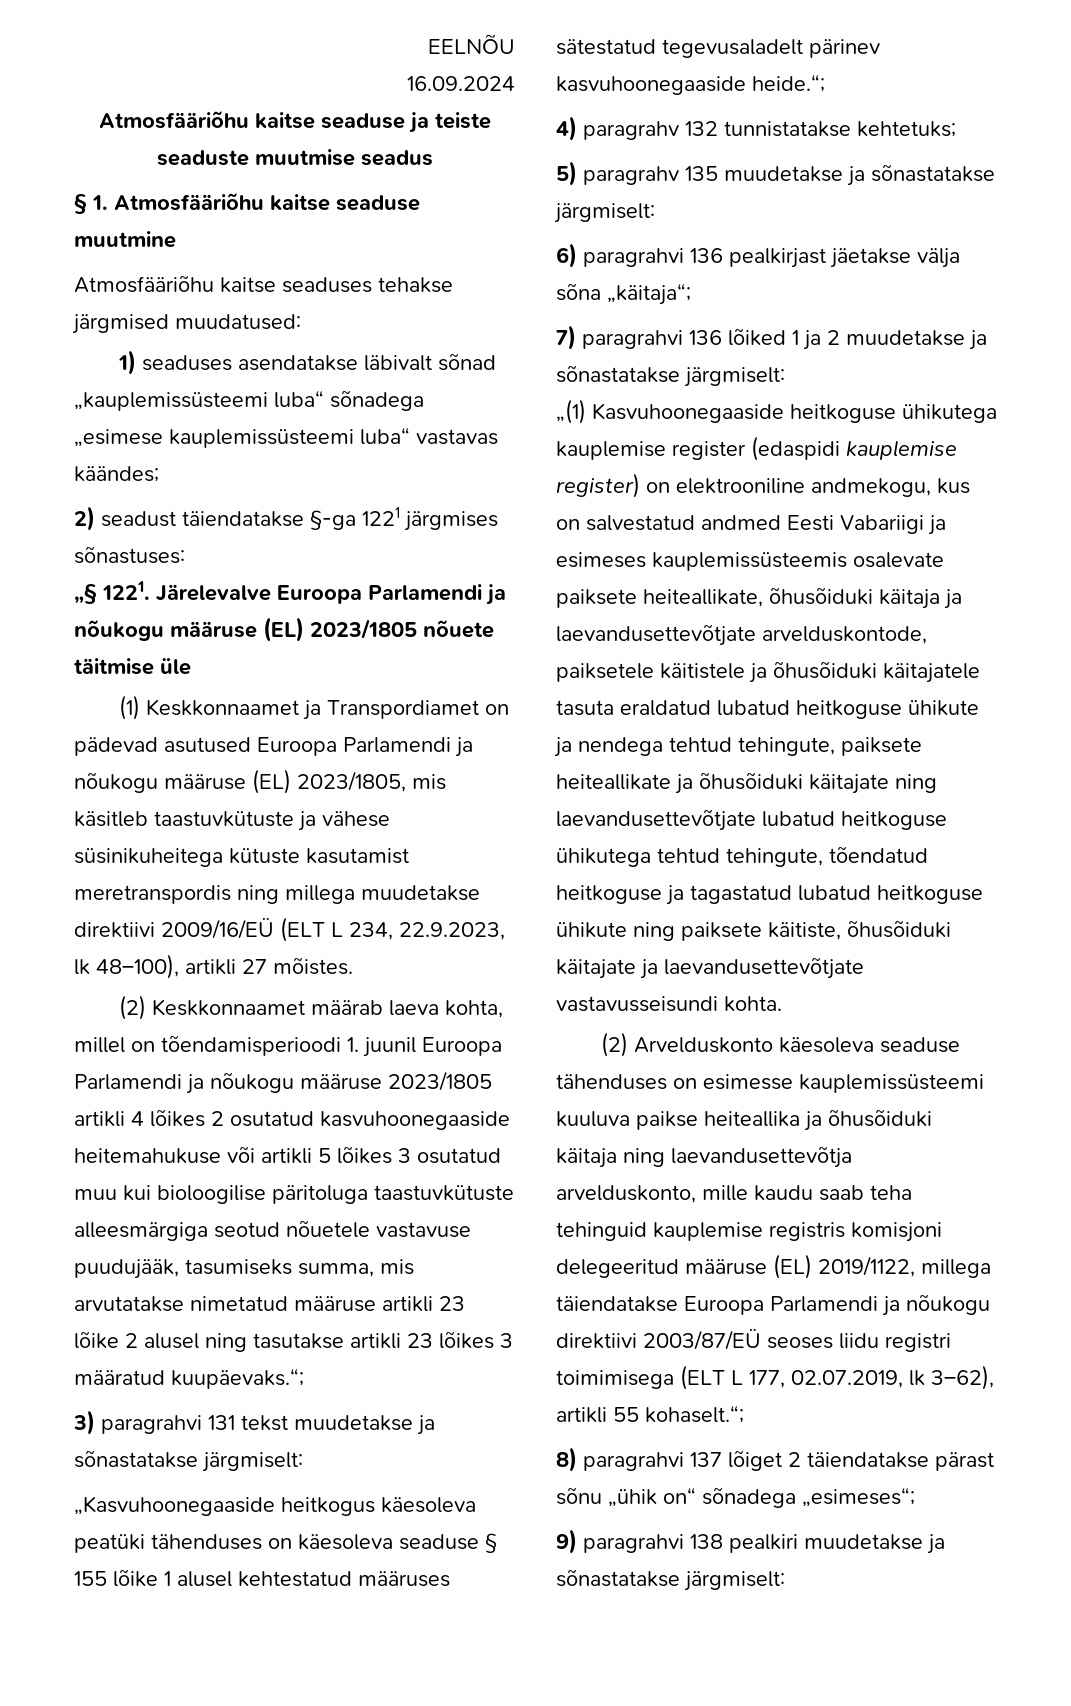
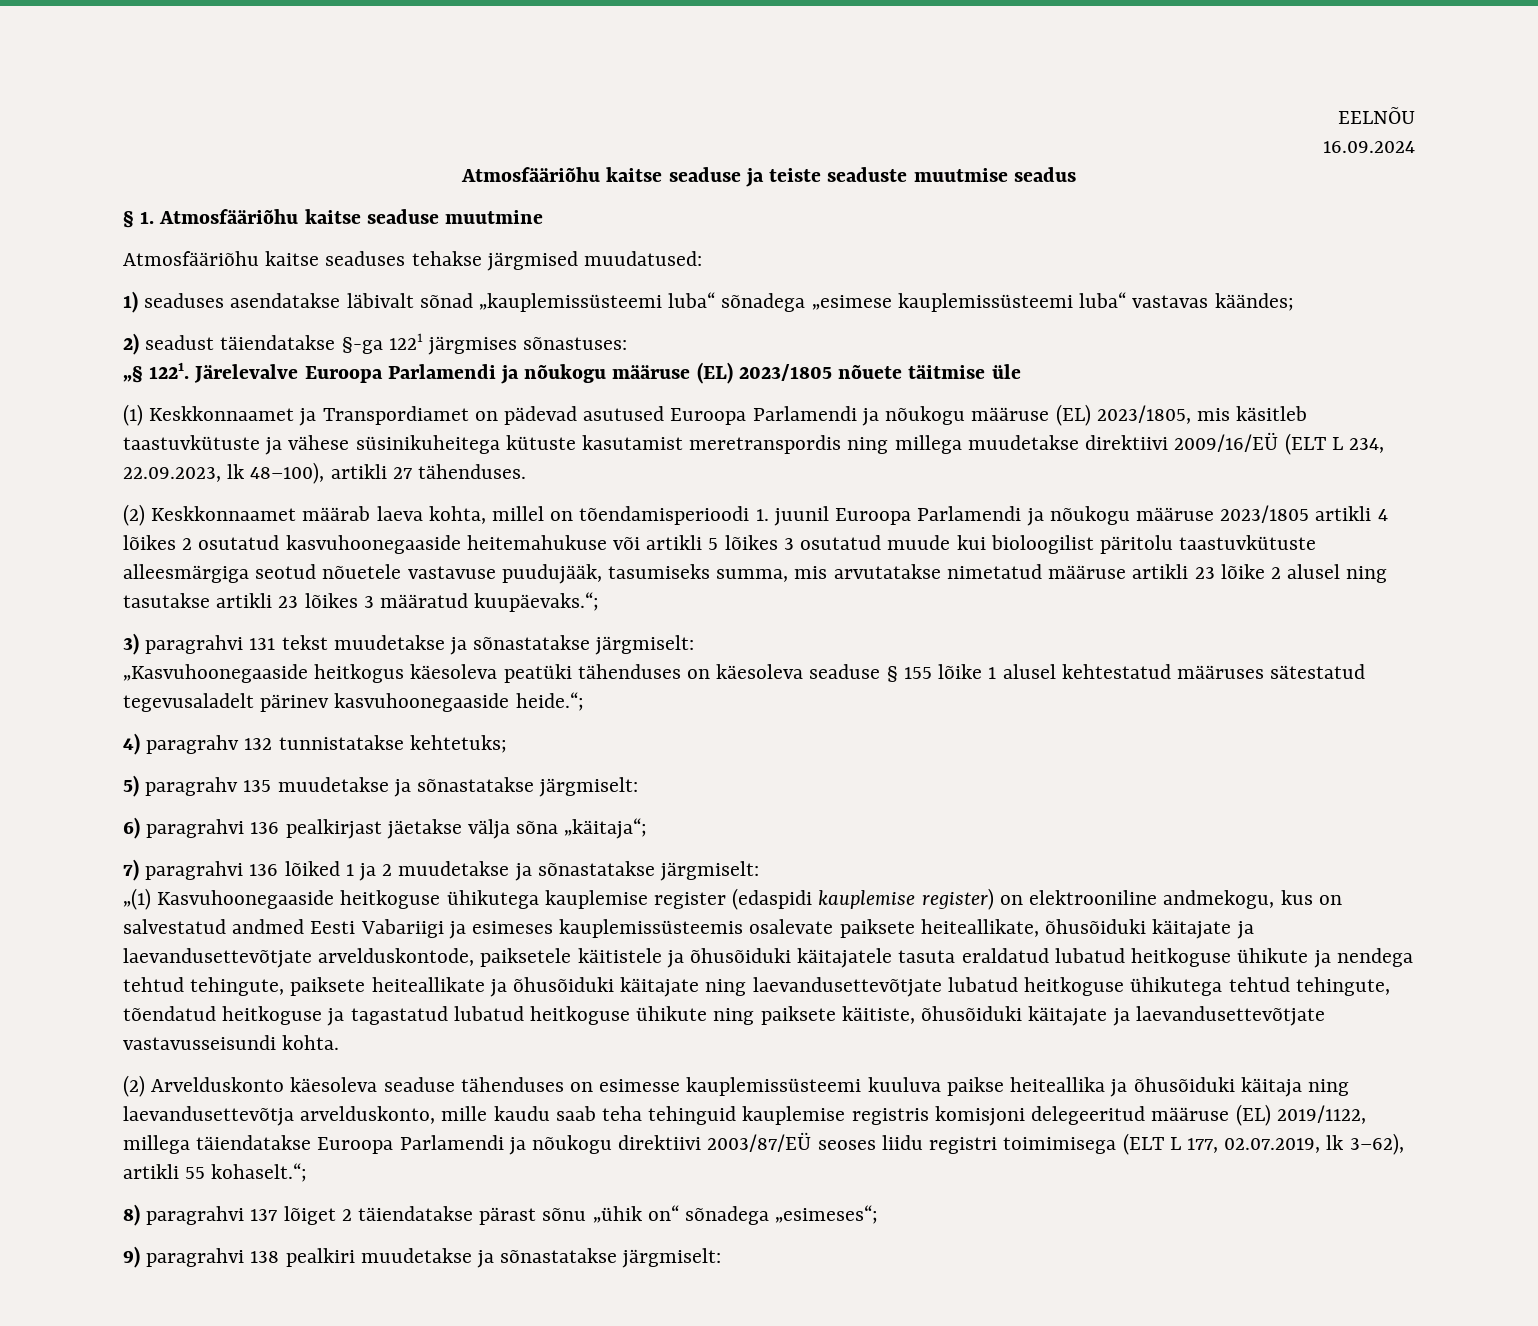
- (1) Keskkonnaamet ja Transpordiamet on pädevad asutused Euroopa Parlamendi ja nõukogu määruse (EL) 2023/1805, mis käsitleb taastuvkütuste ja vähese süsinikuheitega kütuste kasutamist meretranspordis ning millega muudetakse direktiivi 2009/16/EÜ (ELT L 234, 22.9.2023, lk 48–100), artikli 27 mõistes.
+ (1) Keskkonnaamet ja Transpordiamet on pädevad asutused Euroopa Parlamendi ja nõukogu määruse (EL) 2023/1805, mis käsitleb taastuvkütuste ja vähese süsinikuheitega kütuste kasutamist meretranspordis ning millega muudetakse direktiivi 2009/16/EÜ (ELT L 234, 22.09.2023, lk 48–100), artikli 27 tähenduses.
- (2) Keskkonnaamet määrab laeva kohta, millel on tõendamisperioodi 1. juunil Euroopa Parlamendi ja nõukogu määruse 2023/1805 artikli 4 lõikes 2 osutatud kasvuhoonegaaside heitemahukuse või artikli 5 lõikes 3 osutatud muu kui bioloogilise päritoluga taastuvkütuste alleesmärgiga seotud nõuetele vastavuse puudujääk, tasumiseks summa, mis arvutatakse nimetatud määruse artikli 23 lõike 2 alusel ning tasutakse artikli 23 lõikes 3 määratud kuupäevaks.“;
+ (2) Keskkonnaamet määrab laeva kohta, millel on tõendamisperioodi 1. juunil Euroopa Parlamendi ja nõukogu määruse 2023/1805 artikli 4 lõikes 2 osutatud kasvuhoonegaaside heitemahukuse või artikli 5 lõikes 3 osutatud muude kui bioloogilist päritolu taastuvkütuste alleesmärgiga seotud nõuetele vastavuse puudujääk, tasumiseks summa, mis arvutatakse nimetatud määruse artikli 23 lõike 2 alusel ning tasutakse artikli 23 lõikes 3 määratud kuupäevaks.“;
- „(1) Kasvuhoonegaaside heitkoguse ühikutega kauplemise register (edaspidi kauplemise register) on elektrooniline andmekogu, kus on salvestatud andmed Eesti Vabariigi ja esimeses kauplemissüsteemis osalevate paiksete heiteallikate, õhusõiduki käitaja ja laevandusettevõtjate arvelduskontode, paiksetele käitistele ja õhusõiduki käitajatele tasuta eraldatud lubatud heitkoguse ühikute ja nendega tehtud tehingute, paiksete heiteallikate ja õhusõiduki käitajate ning laevandusettevõtjate lubatud heitkoguse ühikutega tehtud tehingute, tõendatud heitkoguse ja tagastatud lubatud heitkoguse ühikute ning paiksete käitiste, õhusõiduki käitajate ja laevandusettevõtjate vastavusseisundi kohta.
+ „(1) Kasvuhoonegaaside heitkoguse ühikutega kauplemise register (edaspidi kauplemise register) on elektrooniline andmekogu, kus on salvestatud andmed Eesti Vabariigi ja esimeses kauplemissüsteemis osalevate paiksete heiteallikate, õhusõiduki käitajate ja laevandusettevõtjate arvelduskontode, paiksetele käitistele ja õhusõiduki käitajatele tasuta eraldatud lubatud heitkoguse ühikute ja nendega tehtud tehingute, paiksete heiteallikate ja õhusõiduki käitajate ning laevandusettevõtjate lubatud heitkoguse ühikutega tehtud tehingute, tõendatud heitkoguse ja tagastatud lubatud heitkoguse ühikute ning paiksete käitiste, õhusõiduki käitajate ja laevandusettevõtjate vastavusseisundi kohta.

